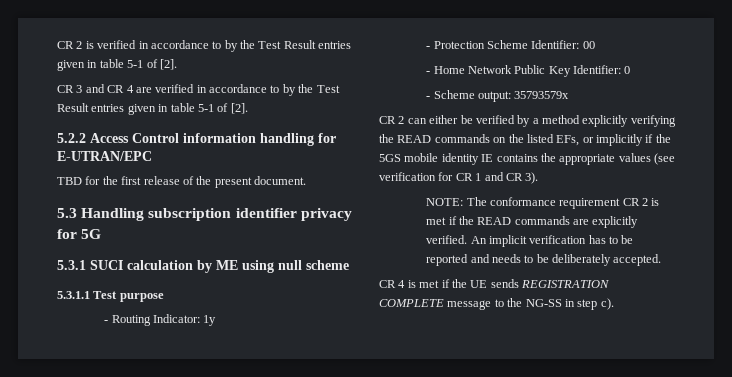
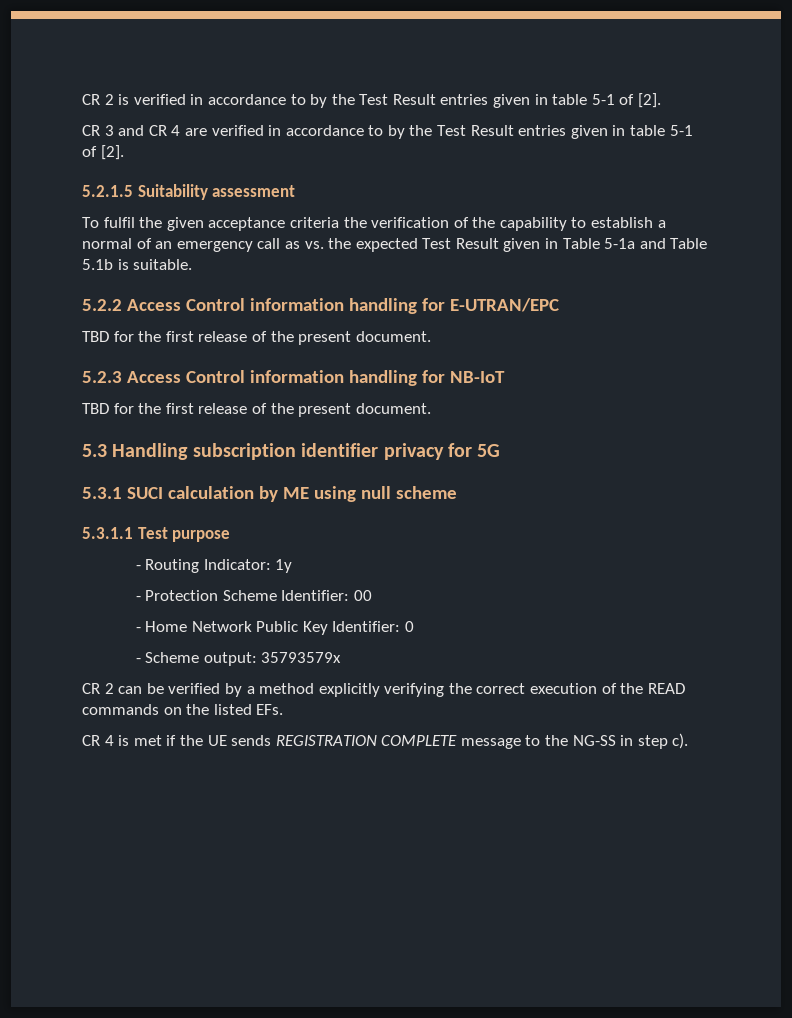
+ 5.2.1.5 Suitability assessment
+ To fulfil the given acceptance criteria the verification of the capability to establish a normal of an emergency call as vs. the expected Test Result given in Table 5-1a and Table 5.1b is suitable.
+ 5.2.3 Access Control information handling for NB-IoT
+ TBD for the first release of the present document.
- CR 2 can either be verified by a method explicitly verifying the READ commands on the listed EFs, or implicitly if the 5GS mobile identity IE contains the appropriate values (see verification for CR 1 and CR 3).
- NOTE: The conformance requirement CR 2 is met if the READ commands are explicitly verified. An implicit verification has to be reported and needs to be deliberately accepted.
+ CR 2 can be verified by a method explicitly verifying the correct execution of the READ commands on the listed EFs.

